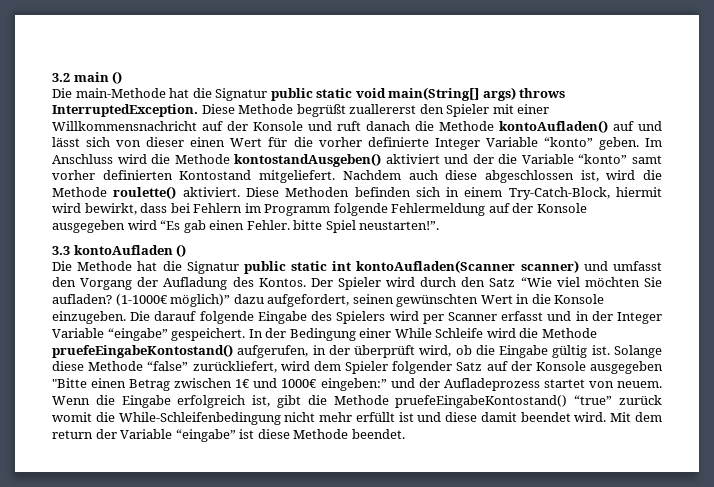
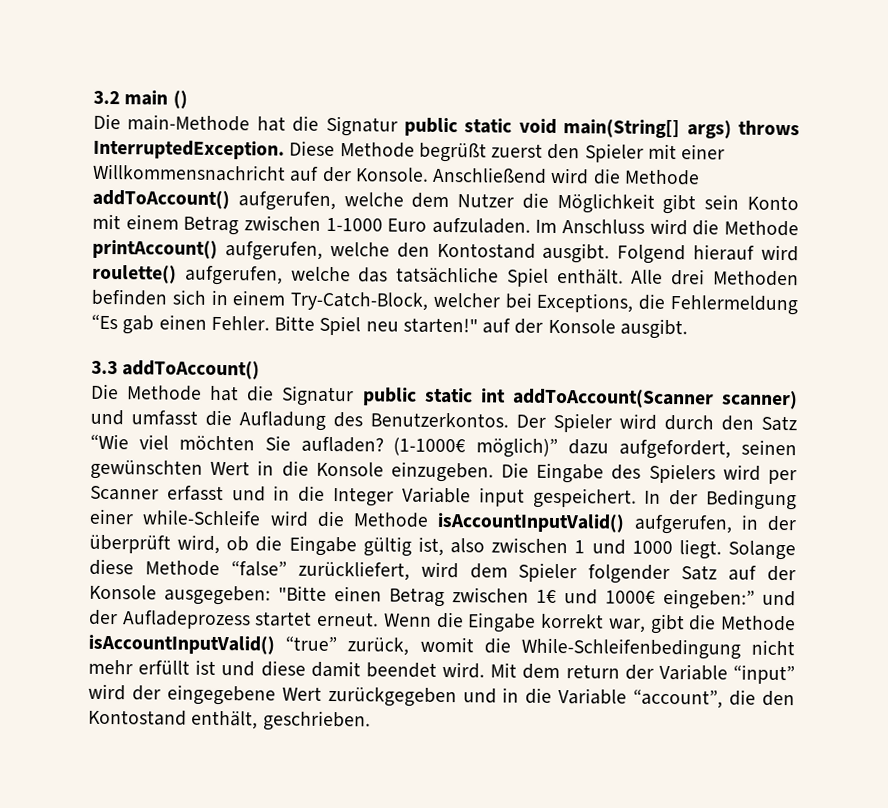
- Diese Methode begrüßt zuallererst den Spieler mit einer Willkommensnachricht auf der Konsole und ruft danach die Methode kontoAufladen() auf und lässt sich von dieser einen Wert für die vorher definierte Integer Variable “konto” geben.
+ Diese Methode begrüßt zuerst den Spieler mit einer Willkommensnachricht auf der Konsole. Anschließend wird die Methode addToAccount() aufgerufen, welche dem Nutzer die Möglichkeit gibt sein Konto mit einem Betrag zwischen 1-1000 Euro aufzuladen.
- Im Anschluss wird die Methode kontostandAusgeben() aktiviert und der die Variable “konto” samt vorher definierten Kontostand mitgeliefert. Nachdem auch diese abgeschlossen ist, wird die Methode roulette() aktiviert. Diese Methoden befinden sich in einem Try-Catch-Block, hiermit wird bewirkt, dass bei Fehlern im Programm folgende Fehlermeldung auf der Konsole ausgegeben wird “Es gab einen Fehler. bitte Spiel neustarten!”.
+ Im Anschluss wird die Methode printAccount() aufgerufen, welche den Kontostand ausgibt. Folgend hierauf wird roulette() aufgerufen, welche das tatsächliche Spiel enthält. Alle drei Methoden befinden sich in einem Try-Catch-Block, welcher bei Exceptions, die Fehlermeldung “Es gab einen Fehler. Bitte Spiel neu starten!" auf der Konsole ausgibt.
- 3.3 kontoAufladen ()
+ 3.3 addToAccount()
- Die Methode hat die Signatur public static int kontoAufladen(Scanner scanner) und umfasst den Vorgang der Aufladung des Kontos.
+ Die Methode hat die Signatur public static int addToAccount(Scanner scanner) und umfasst die Aufladung des Benutzerkontos.
- Die darauf folgende Eingabe des Spielers wird per Scanner erfasst und in der Integer Variable “eingabe” gespeichert.
+ Die Eingabe des Spielers wird per Scanner erfasst und in die Integer Variable input gespeichert.
- In der Bedingung einer While Schleife wird die Methode pruefeEingabeKontostand() aufgerufen, in der überprüft wird, ob die Eingabe gültig ist.
+ In der Bedingung einer while-Schleife wird die Methode isAccountInputValid() aufgerufen, in der überprüft wird, ob die Eingabe gültig ist, also zwischen 1 und 1000 liegt.
- Solange diese Methode “false” zurückliefert, wird dem Spieler folgender Satz auf der Konsole ausgegeben "Bitte einen Betrag zwischen 1€ und 1000€ eingeben:” und der Aufladeprozess startet von neuem.
+ Solange diese Methode “false” zurückliefert, wird dem Spieler folgender Satz auf der Konsole ausgegeben: "Bitte einen Betrag zwischen 1€ und 1000€ eingeben:” und der Aufladeprozess startet erneut.
- Wenn die Eingabe erfolgreich ist, gibt die Methode pruefeEingabeKontostand() “true” zurück womit die While-Schleifenbedingung nicht mehr erfüllt ist und diese damit beendet wird.
+ Wenn die Eingabe korrekt war, gibt die Methode isAccountInputValid() “true” zurück, womit die While-Schleifenbedingung nicht mehr erfüllt ist und diese damit beendet wird.
- Mit dem return der Variable “eingabe” ist diese Methode beendet.
+ Mit dem return der Variable “input” wird der eingegebene Wert zurückgegeben und in die Variable “account”, die den Kontostand enthält, geschrieben.

